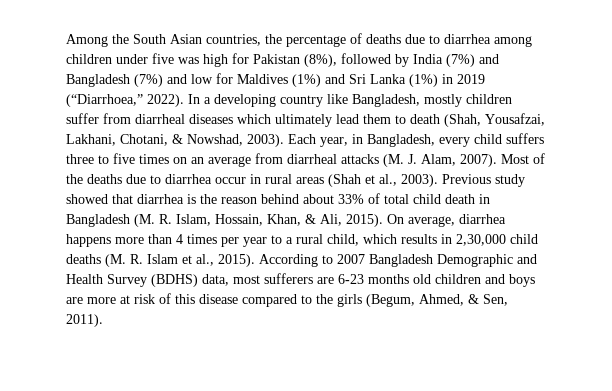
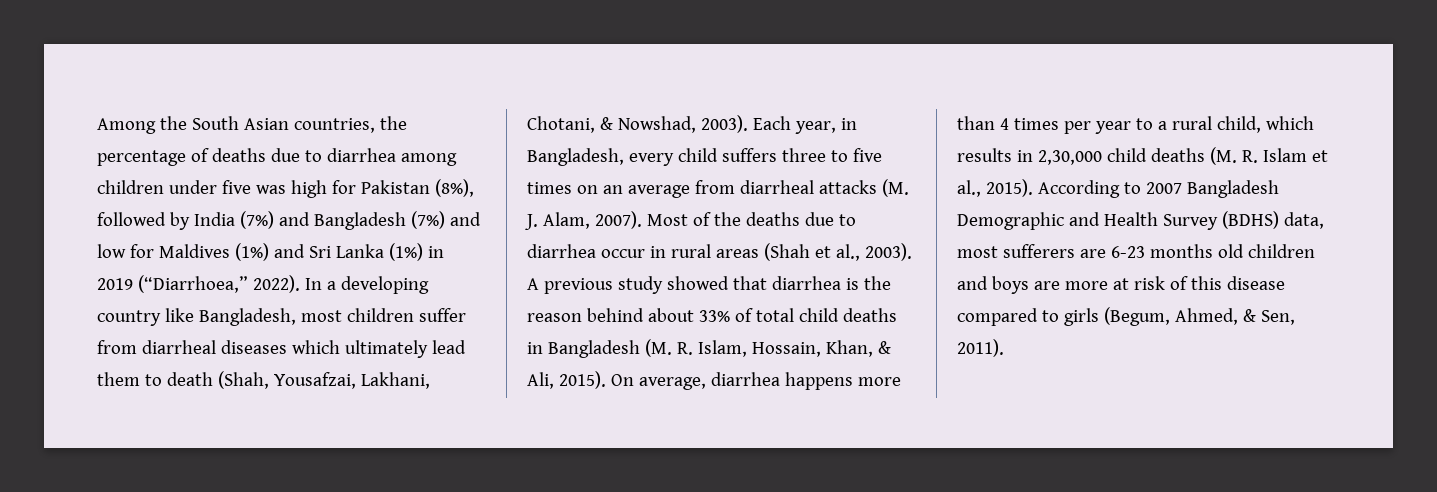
- In a developing country like Bangladesh, mostly children suffer from diarrheal diseases which ultimately lead them to death (Shah, Yousafzai, Lakhani, Chotani, & Nowshad, 2003).
+ In a developing country like Bangladesh, most children suffer from diarrheal diseases which ultimately lead them to death (Shah, Yousafzai, Lakhani, Chotani, & Nowshad, 2003).
- Previous study showed that diarrhea is the reason behind about 33% of total child death in Bangladesh (M. R. Islam, Hossain, Khan, & Ali, 2015).
+ A previous study showed that diarrhea is the reason behind about 33% of total child deaths in Bangladesh (M. R. Islam, Hossain, Khan, & Ali, 2015).
- According to 2007 Bangladesh Demographic and Health Survey (BDHS) data, most sufferers are 6-23 months old children and boys are more at risk of this disease compared to the girls (Begum, Ahmed, & Sen, 2011).
+ According to 2007 Bangladesh Demographic and Health Survey (BDHS) data, most sufferers are 6-23 months old children and boys are more at risk of this disease compared to girls (Begum, Ahmed, & Sen, 2011).

